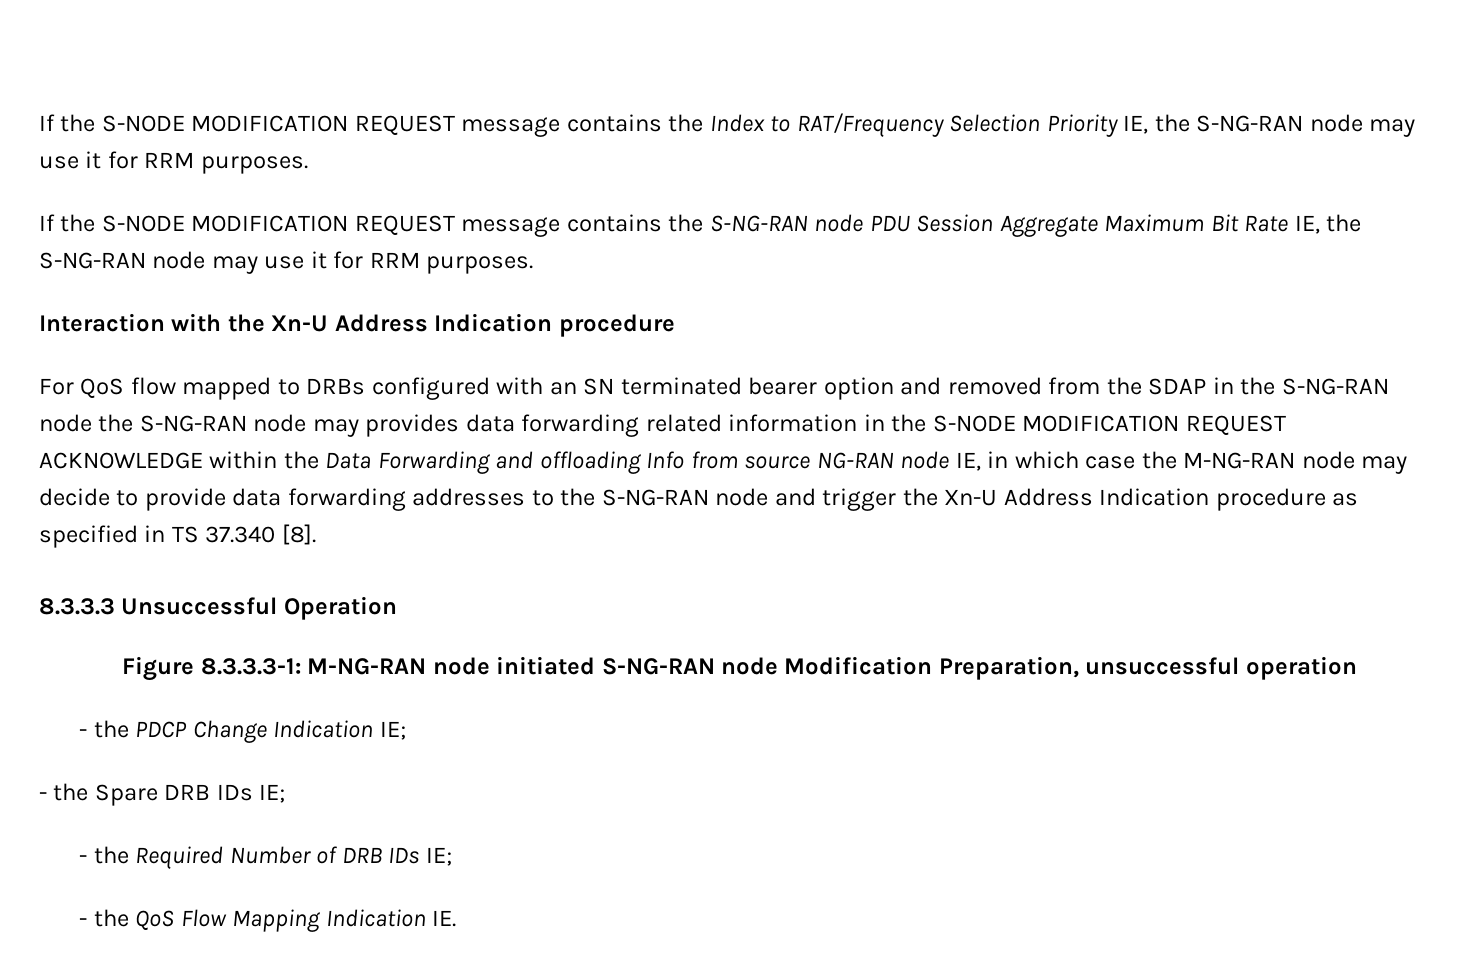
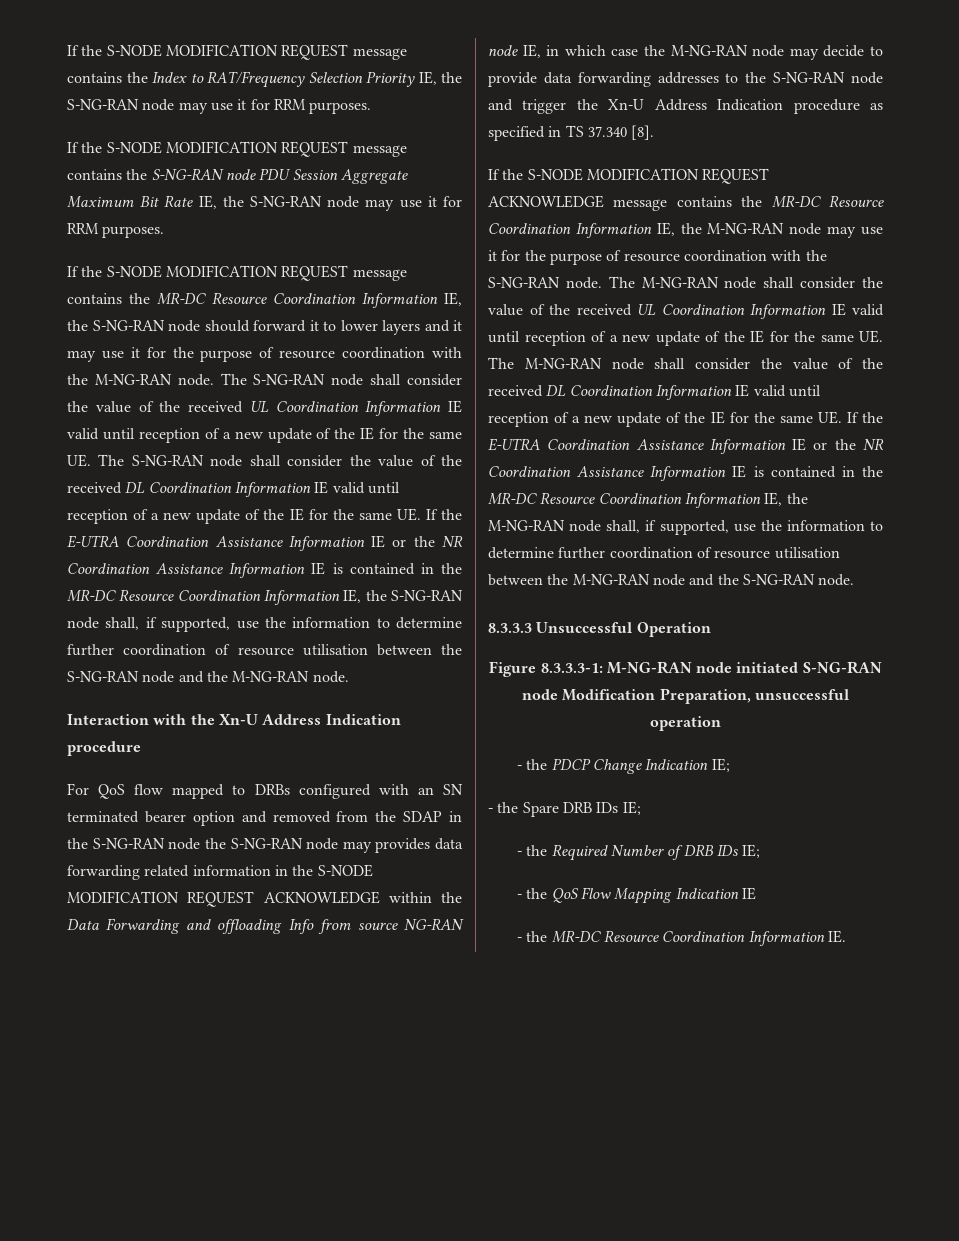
+ If the S-NODE MODIFICATION REQUEST message contains the MR-DC Resource Coordination Information IE, the S-NG-RAN node should forward it to lower layers and it may use it for the purpose of resource coordination with the M-NG-RAN node. The S-NG-RAN node shall consider the value of the received UL Coordination Information IE valid until reception of a new update of the IE for the same UE. The S-NG-RAN node shall consider the value of the received DL Coordination Information IE valid until reception of a new update of the IE for the same UE. If the E-UTRA Coordination Assistance Information IE or the NR Coordination Assistance Information IE is contained in the MR-DC Resource Coordination Information IE, the S-NG-RAN node shall, if supported, use the information to determine further coordination of resource utilisation between the S-NG-RAN node and the M-NG-RAN node.
+ If the S-NODE MODIFICATION REQUEST ACKNOWLEDGE message contains the MR-DC Resource Coordination Information IE, the M-NG-RAN node may use it for the purpose of resource coordination with the S-NG-RAN node. The M-NG-RAN node shall consider the value of the received UL Coordination Information IE valid until reception of a new update of the IE for the same UE. The M-NG-RAN node shall consider the value of the received DL Coordination Information IE valid until reception of a new update of the IE for the same UE. If the E-UTRA Coordination Assistance Information IE or the NR Coordination Assistance Information IE is contained in the MR-DC Resource Coordination Information IE, the M-NG-RAN node shall, if supported, use the information to determine further coordination of resource utilisation between the M-NG-RAN node and the S-NG-RAN node.
- - the QoS Flow Mapping Indication IE.
+ - the QoS Flow Mapping Indication IE
+ - the MR-DC Resource Coordination Information IE.

